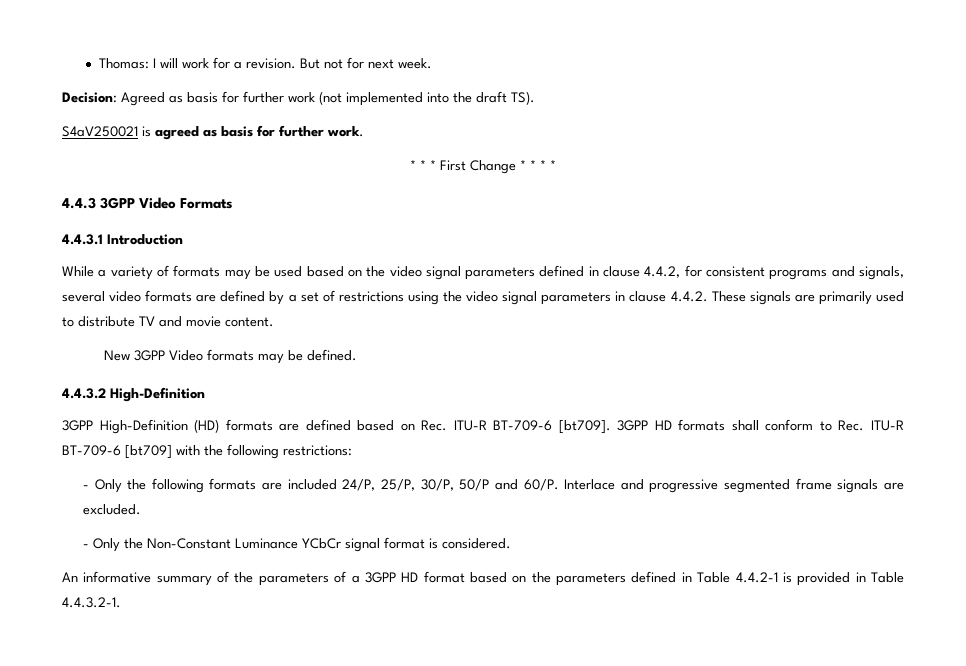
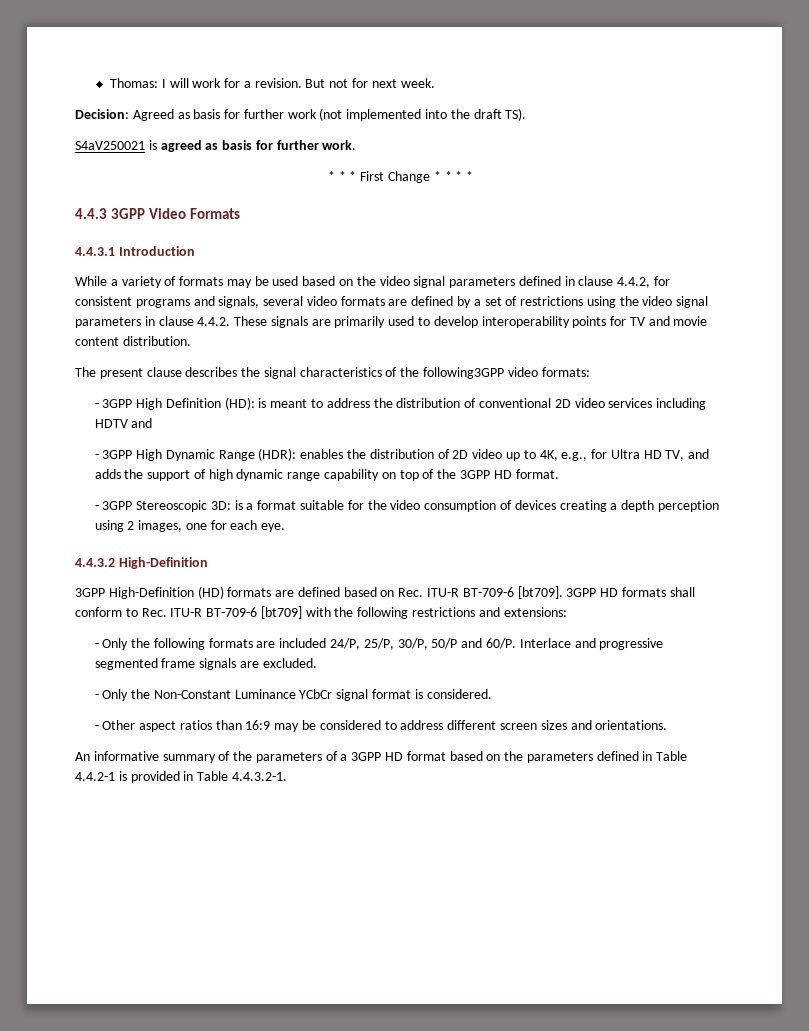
- While a variety of formats may be used based on the video signal parameters defined in clause 4.4.2, for consistent programs and signals, several video formats are defined by a set of restrictions using the video signal parameters in clause 4.4.2. These signals are primarily used to distribute TV and movie content.
- New 3GPP Video formats may be defined.
+ While a variety of formats may be used based on the video signal parameters defined in clause 4.4.2, for consistent programs and signals, several video formats are defined by a set of restrictions using the video signal parameters in clause 4.4.2. These signals are primarily used to develop interoperability points for TV and movie content distribution.
+ The present clause describes the signal characteristics of the following3GPP video formats:
+ - 3GPP High Definition (HD): is meant to address the distribution of conventional 2D video services including HDTV and
+ - 3GPP High Dynamic Range (HDR): enables the distribution of 2D video up to 4K, e.g., for Ultra HD TV, and adds the support of high dynamic range capability on top of the 3GPP HD format.
+ - 3GPP Stereoscopic 3D: is a format suitable for the video consumption of devices creating a depth perception using 2 images, one for each eye.
- 3GPP HD formats shall conform to Rec. ITU-R BT-709-6 [bt709] with the following restrictions:
+ 3GPP HD formats shall conform to Rec. ITU-R BT-709-6 [bt709] with the following restrictions and extensions:
+ - Other aspect ratios than 16:9 may be considered to address different screen sizes and orientations.

